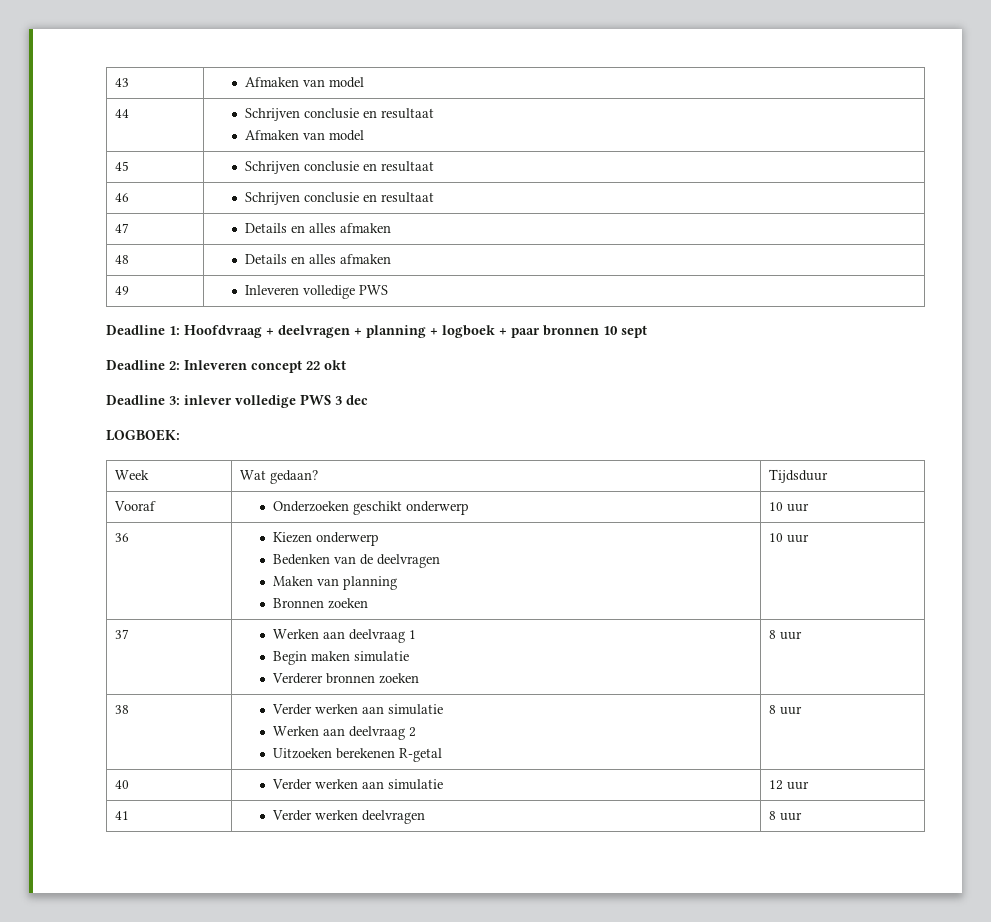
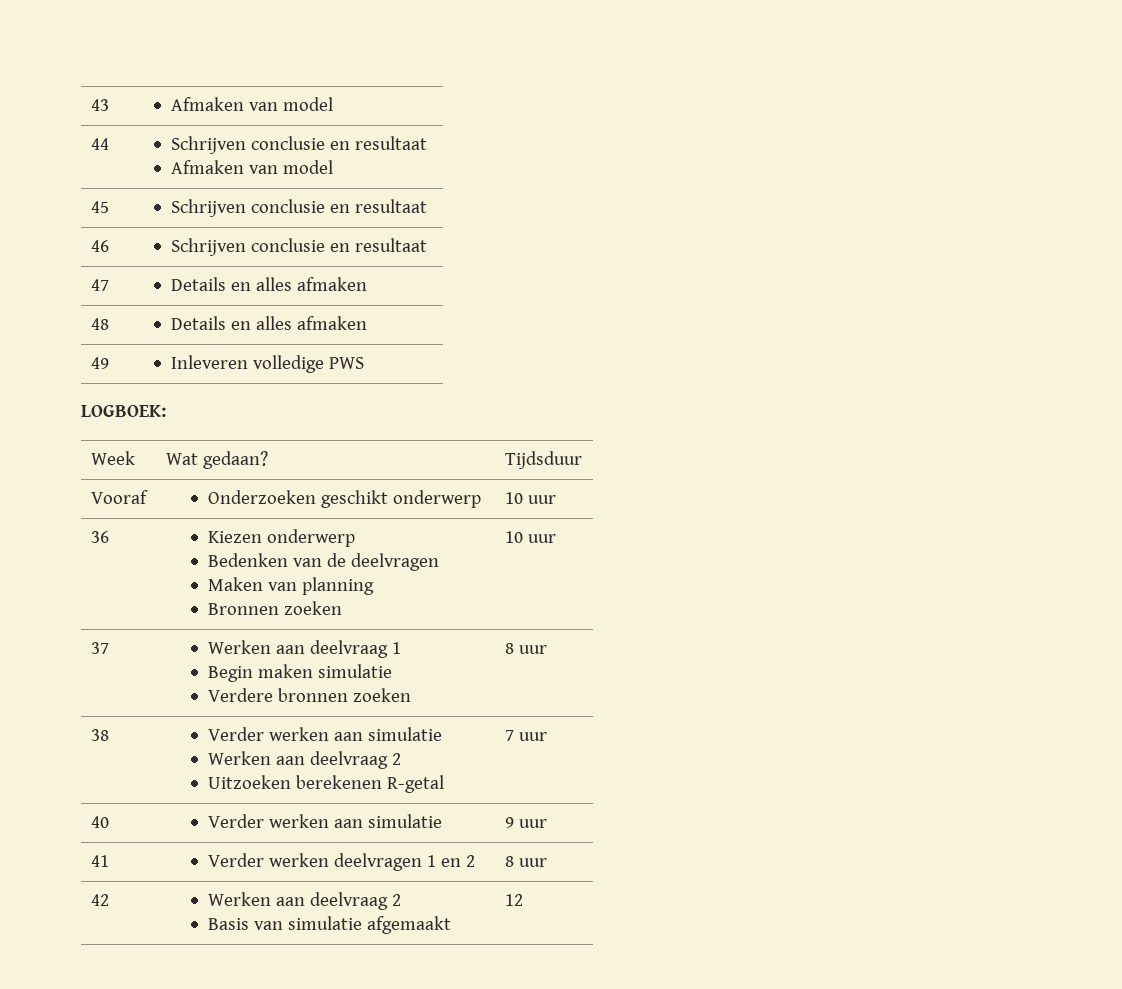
- Deadline 1: Hoofdvraag + deelvragen + planning + logboek + paar bronnen 10 sept
- Deadline 2: Inleveren concept 22 okt
- Deadline 3: inlever volledige PWS 3 dec
  37 | Werken aan deelvraag 1
  Begin maken simulatie
- Verderer bronnen zoeken | 8 uur
+ Verdere bronnen zoeken | 8 uur
  38 | Verder werken aan simulatie
  Werken aan deelvraag 2
- Uitzoeken berekenen R-getal | 8 uur
+ Uitzoeken berekenen R-getal | 7 uur
- 40 | Verder werken aan simulatie | 12 uur
+ 40 | Verder werken aan simulatie | 9 uur
- 41 | Verder werken deelvragen | 8 uur
+ 41 | Verder werken deelvragen 1 en 2 | 8 uur
+ 42 | Werken aan deelvraag 2
+ Basis van simulatie afgemaakt | 12

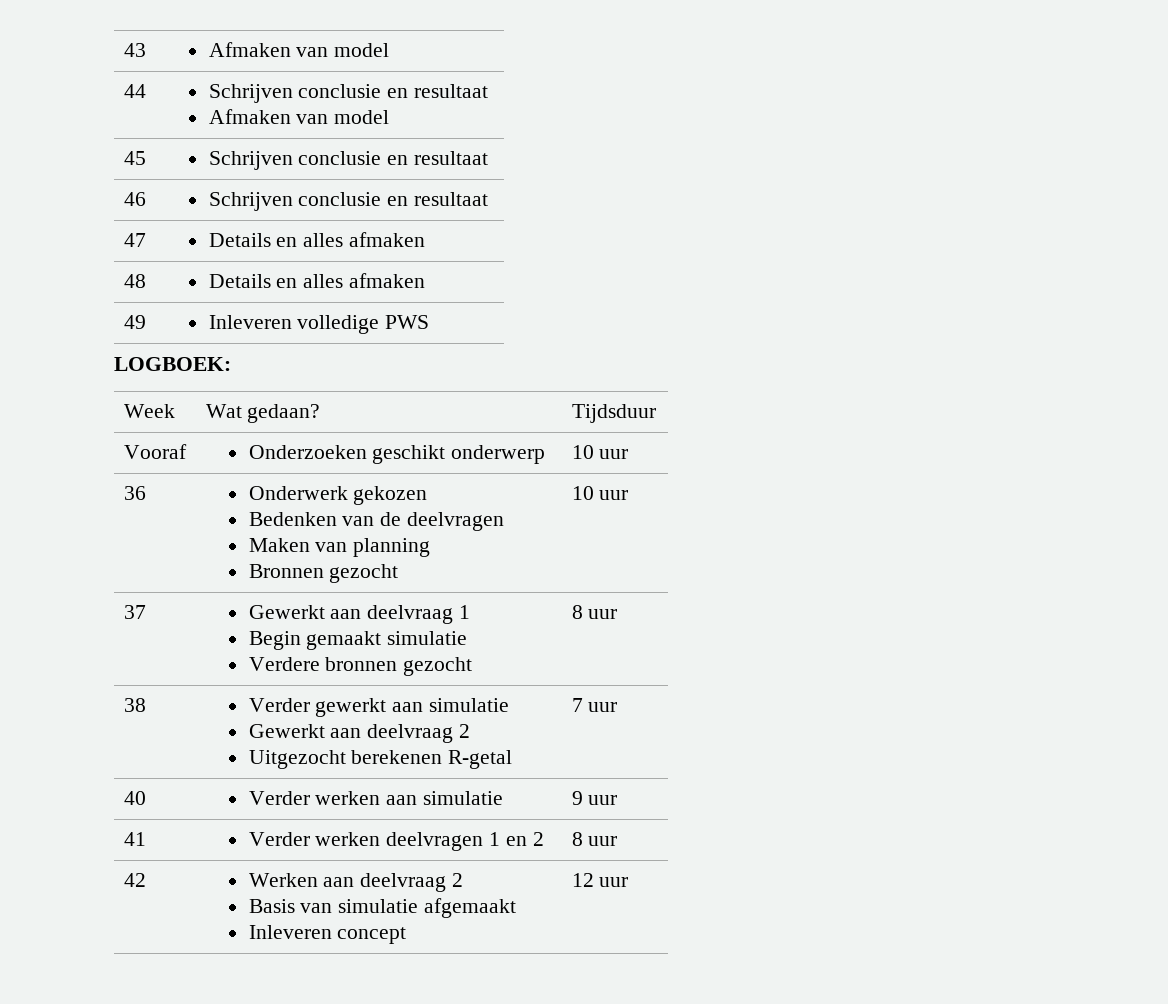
- 36 | Kiezen onderwerp
+ 36 | Onderwerk gekozen
  Bedenken van de deelvragen
  Maken van planning
- Bronnen zoeken | 10 uur
+ Bronnen gezocht | 10 uur
- 37 | Werken aan deelvraag 1
- Begin maken simulatie
- Verdere bronnen zoeken | 8 uur
+ 37 | Gewerkt aan deelvraag 1
+ Begin gemaakt simulatie
+ Verdere bronnen gezocht | 8 uur
- 38 | Verder werken aan simulatie
- Werken aan deelvraag 2
- Uitzoeken berekenen R-getal | 7 uur
+ 38 | Verder gewerkt aan simulatie
+ Gewerkt aan deelvraag 2
+ Uitgezocht berekenen R-getal | 7 uur
  42 | Werken aan deelvraag 2
- Basis van simulatie afgemaakt | 12
+ Basis van simulatie afgemaakt
+ Inleveren concept | 12 uur

